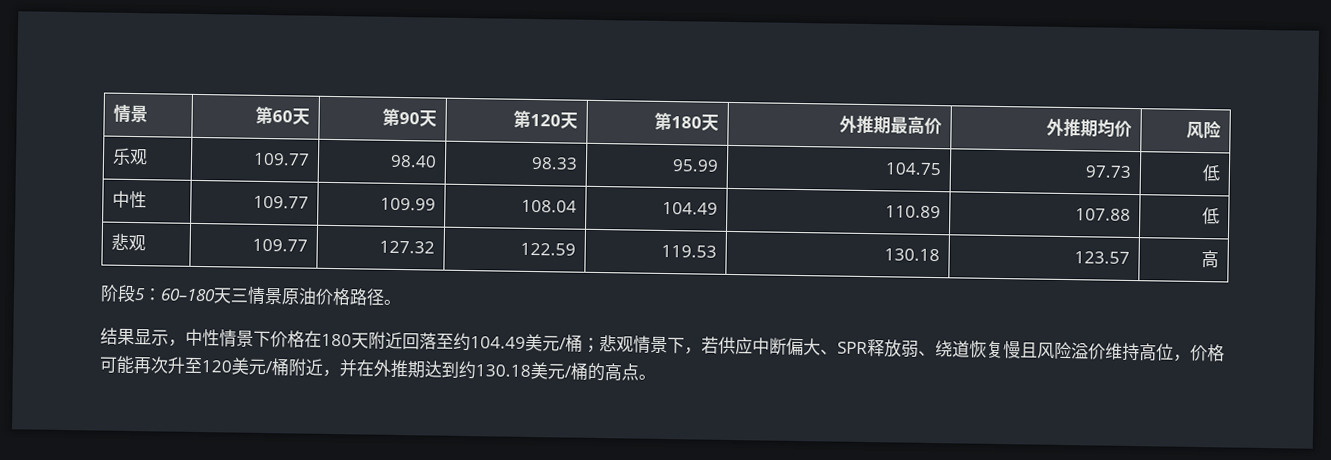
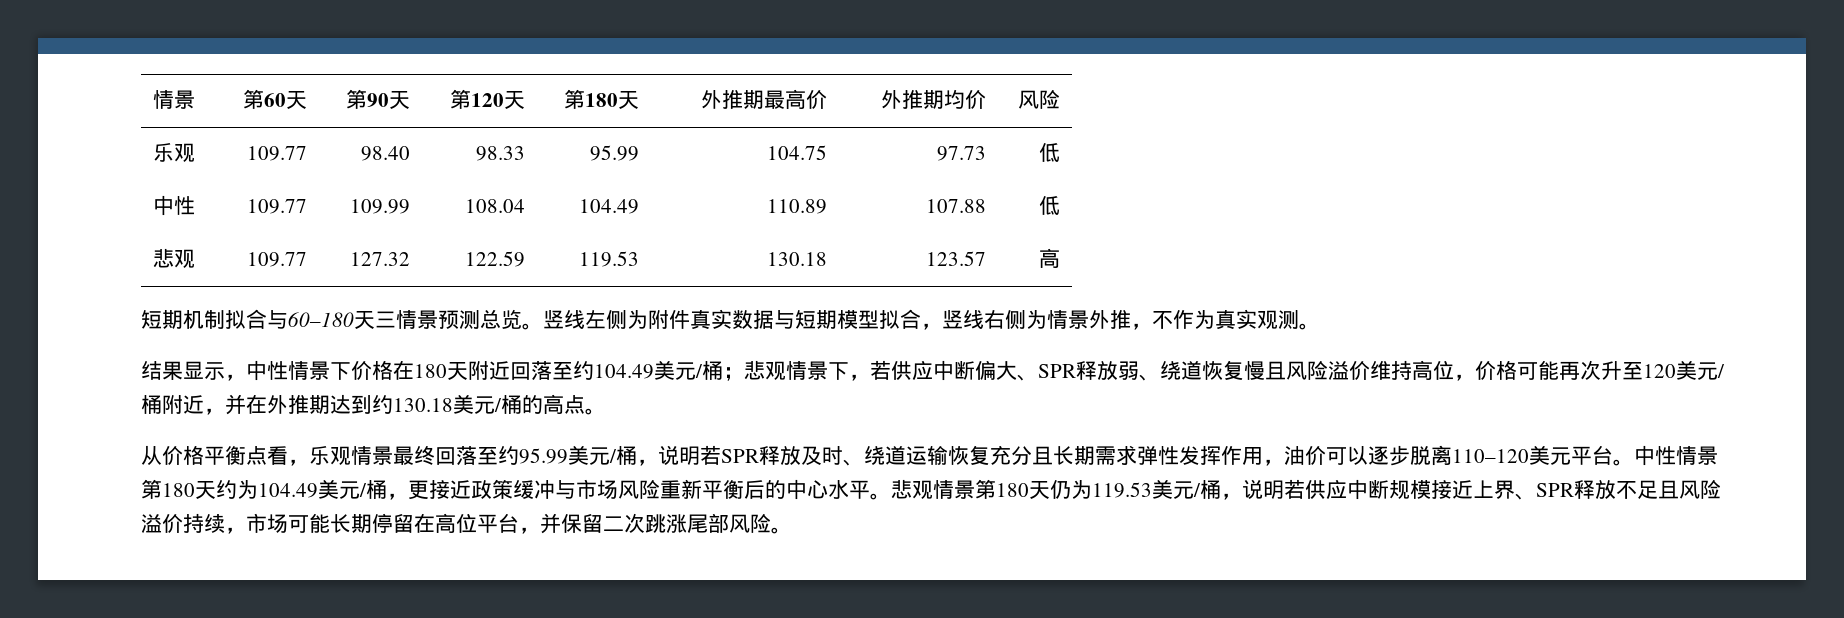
- 阶段5：60–180天三情景原油价格路径。
+ 短期机制拟合与60–180天三情景预测总览。竖线左侧为附件真实数据与短期模型拟合，竖线右侧为情景外推，不作为真实观测。
+ 从价格平衡点看，乐观情景最终回落至约95.99美元/桶，说明若SPR释放及时、绕道运输恢复充分且长期需求弹性发挥作用，油价可以逐步脱离110–120美元平台。中性情景第180天约为104.49美元/桶，更接近政策缓冲与市场风险重新平衡后的中心水平。悲观情景第180天仍为119.53美元/桶，说明若供应中断规模接近上界、SPR释放不足且风险溢价持续，市场可能长期停留在高位平台，并保留二次跳涨尾部风险。

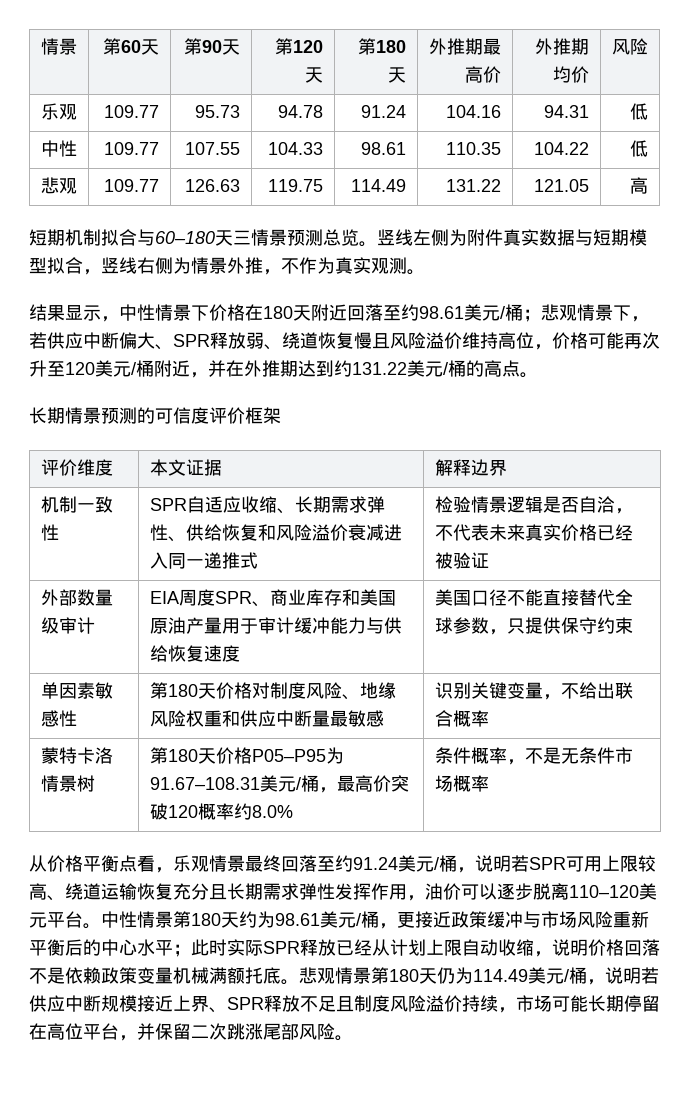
- 乐观 | 109.77 | 98.40 | 98.33 | 95.99 | 104.75 | 97.73 | 低
- 中性 | 109.77 | 109.99 | 108.04 | 104.49 | 110.89 | 107.88 | 低
- 悲观 | 109.77 | 127.32 | 122.59 | 119.53 | 130.18 | 123.57 | 高
+ 乐观 | 109.77 | 95.73 | 94.78 | 91.24 | 104.16 | 94.31 | 低
+ 中性 | 109.77 | 107.55 | 104.33 | 98.61 | 110.35 | 104.22 | 低
+ 悲观 | 109.77 | 126.63 | 119.75 | 114.49 | 131.22 | 121.05 | 高
- 结果显示，中性情景下价格在180天附近回落至约104.49美元/桶；悲观情景下，若供应中断偏大、SPR释放弱、绕道恢复慢且风险溢价维持高位，价格可能再次升至120美元/桶附近，并在外推期达到约130.18美元/桶的高点。
+ 结果显示，中性情景下价格在180天附近回落至约98.61美元/桶；悲观情景下，若供应中断偏大、SPR释放弱、绕道恢复慢且风险溢价维持高位，价格可能再次升至120美元/桶附近，并在外推期达到约131.22美元/桶的高点。
+ 长期情景预测的可信度评价框架
+ 评价维度 | 本文证据 | 解释边界
+ 机制一致性 | SPR自适应收缩、长期需求弹性、供给恢复和风险溢价衰减进入同一递推式 | 检验情景逻辑是否自洽，不代表未来真实价格已经被验证
+ 外部数量级审计 | EIA周度SPR、商业库存和美国原油产量用于审计缓冲能力与供给恢复速度 | 美国口径不能直接替代全球参数，只提供保守约束
+ 单因素敏感性 | 第180天价格对制度风险、地缘风险权重和供应中断量最敏感 | 识别关键变量，不给出联合概率
+ 蒙特卡洛情景树 | 第180天价格P05–P95为91.67–108.31美元/桶，最高价突破120概率约8.0% | 条件概率，不是无条件市场概率
- 从价格平衡点看，乐观情景最终回落至约95.99美元/桶，说明若SPR释放及时、绕道运输恢复充分且长期需求弹性发挥作用，油价可以逐步脱离110–120美元平台。
+ 从价格平衡点看，乐观情景最终回落至约91.24美元/桶，说明若SPR可用上限较高、绕道运输恢复充分且长期需求弹性发挥作用，油价可以逐步脱离110–120美元平台。
- 中性情景第180天约为104.49美元/桶，更接近政策缓冲与市场风险重新平衡后的中心水平。
+ 中性情景第180天约为98.61美元/桶，更接近政策缓冲与市场风险重新平衡后的中心水平；此时实际SPR释放已经从计划上限自动收缩，说明价格回落不是依赖政策变量机械满额托底。
- 悲观情景第180天仍为119.53美元/桶，说明若供应中断规模接近上界、SPR释放不足且风险溢价持续，市场可能长期停留在高位平台，并保留二次跳涨尾部风险。
+ 悲观情景第180天仍为114.49美元/桶，说明若供应中断规模接近上界、SPR释放不足且制度风险溢价持续，市场可能长期停留在高位平台，并保留二次跳涨尾部风险。

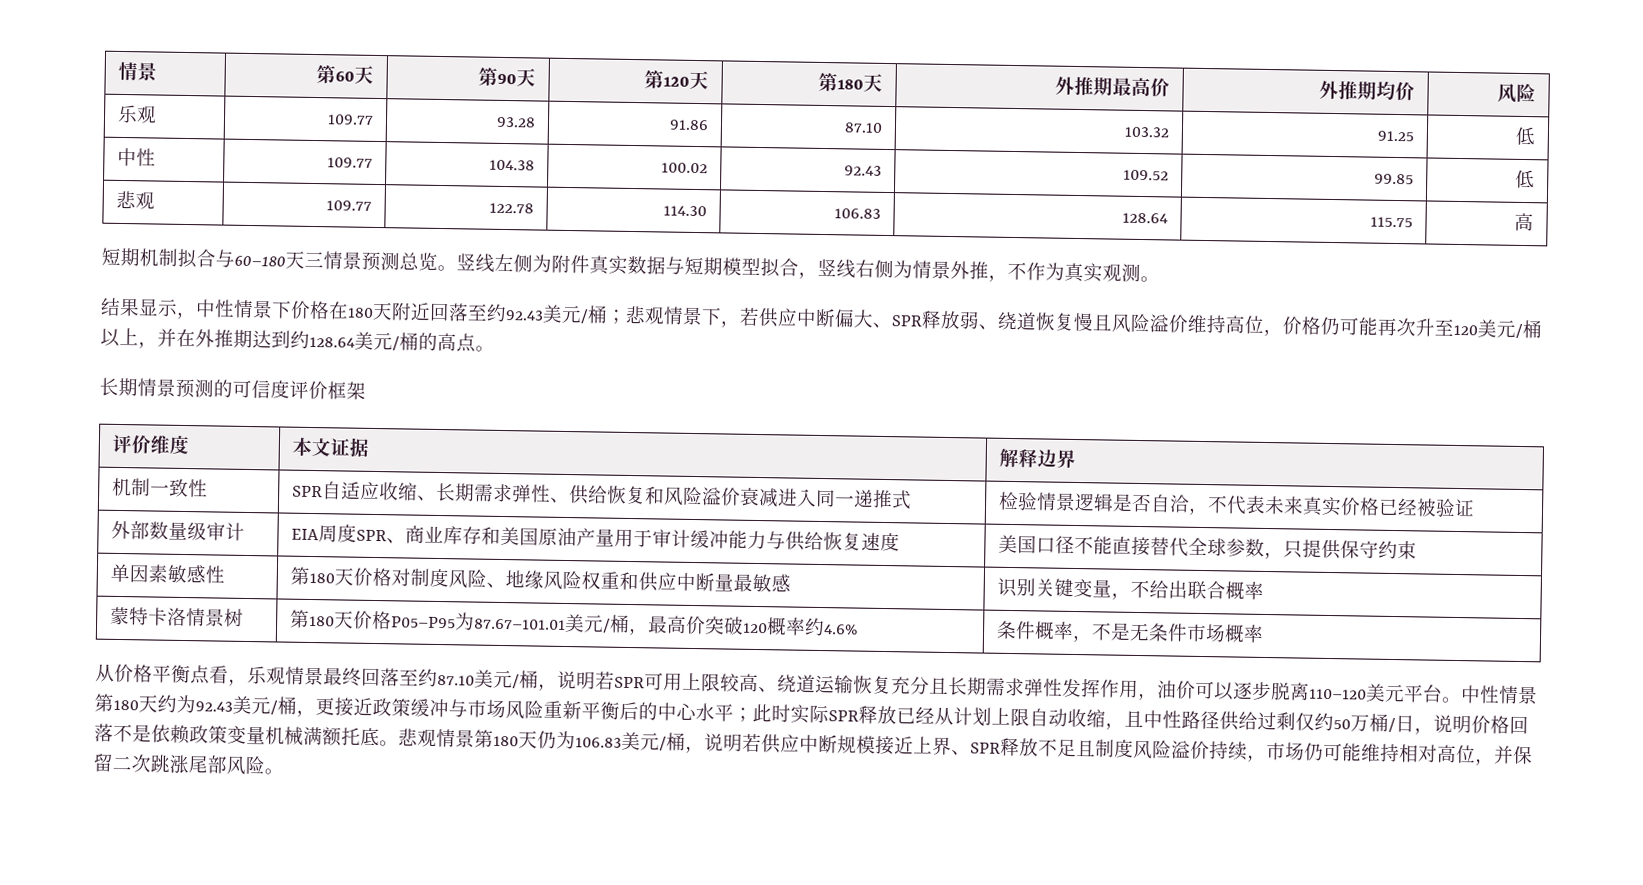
- 乐观 | 109.77 | 95.73 | 94.78 | 91.24 | 104.16 | 94.31 | 低
- 中性 | 109.77 | 107.55 | 104.33 | 98.61 | 110.35 | 104.22 | 低
- 悲观 | 109.77 | 126.63 | 119.75 | 114.49 | 131.22 | 121.05 | 高
+ 乐观 | 109.77 | 93.28 | 91.86 | 87.10 | 103.32 | 91.25 | 低
+ 中性 | 109.77 | 104.38 | 100.02 | 92.43 | 109.52 | 99.85 | 低
+ 悲观 | 109.77 | 122.78 | 114.30 | 106.83 | 128.64 | 115.75 | 高
- 结果显示，中性情景下价格在180天附近回落至约98.61美元/桶；悲观情景下，若供应中断偏大、SPR释放弱、绕道恢复慢且风险溢价维持高位，价格可能再次升至120美元/桶附近，并在外推期达到约131.22美元/桶的高点。
+ 结果显示，中性情景下价格在180天附近回落至约92.43美元/桶；悲观情景下，若供应中断偏大、SPR释放弱、绕道恢复慢且风险溢价维持高位，价格仍可能再次升至120美元/桶以上，并在外推期达到约128.64美元/桶的高点。
- 蒙特卡洛情景树 | 第180天价格P05–P95为91.67–108.31美元/桶，最高价突破120概率约8.0% | 条件概率，不是无条件市场概率
+ 蒙特卡洛情景树 | 第180天价格P05–P95为87.67–101.01美元/桶，最高价突破120概率约4.6% | 条件概率，不是无条件市场概率
- 从价格平衡点看，乐观情景最终回落至约91.24美元/桶，说明若SPR可用上限较高、绕道运输恢复充分且长期需求弹性发挥作用，油价可以逐步脱离110–120美元平台。
+ 从价格平衡点看，乐观情景最终回落至约87.10美元/桶，说明若SPR可用上限较高、绕道运输恢复充分且长期需求弹性发挥作用，油价可以逐步脱离110–120美元平台。
- 中性情景第180天约为98.61美元/桶，更接近政策缓冲与市场风险重新平衡后的中心水平；此时实际SPR释放已经从计划上限自动收缩，说明价格回落不是依赖政策变量机械满额托底。
+ 中性情景第180天约为92.43美元/桶，更接近政策缓冲与市场风险重新平衡后的中心水平；此时实际SPR释放已经从计划上限自动收缩，且中性路径供给过剩仅约50万桶/日，说明价格回落不是依赖政策变量机械满额托底。
- 悲观情景第180天仍为114.49美元/桶，说明若供应中断规模接近上界、SPR释放不足且制度风险溢价持续，市场可能长期停留在高位平台，并保留二次跳涨尾部风险。
+ 悲观情景第180天仍为106.83美元/桶，说明若供应中断规模接近上界、SPR释放不足且制度风险溢价持续，市场仍可能维持相对高位，并保留二次跳涨尾部风险。

